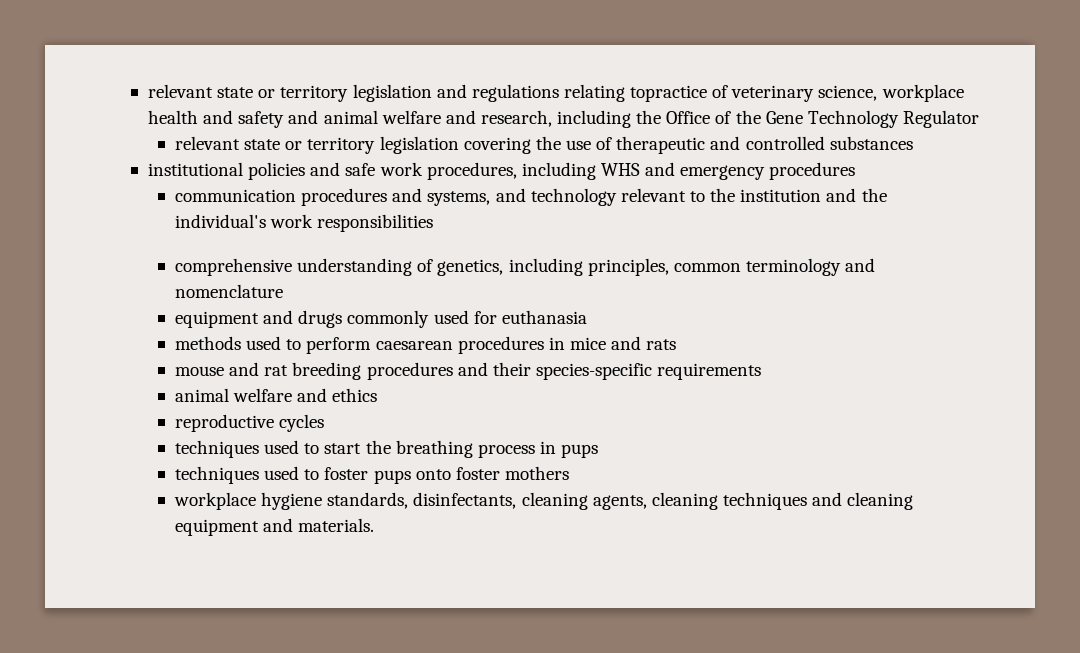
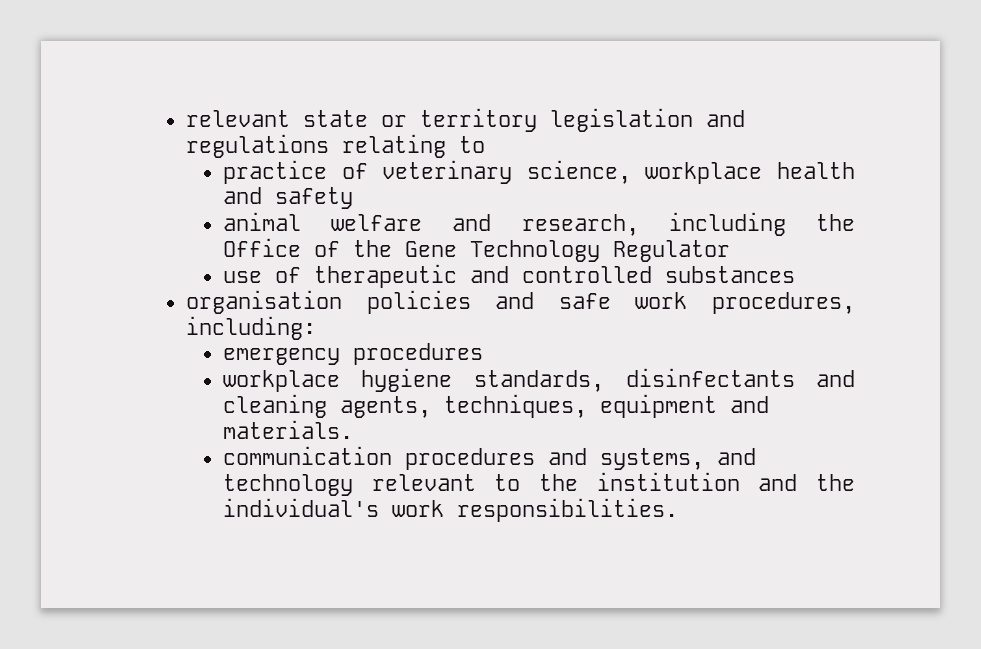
- relevant state or territory legislation and regulations relating topractice of veterinary science, workplace health and safety and animal welfare and research, including the Office of the Gene Technology Regulator
+ relevant state or territory legislation and regulations relating to
+ practice of veterinary science, workplace health and safety
+ animal welfare and research, including the Office of the Gene Technology Regulator
- relevant state or territory legislation covering the use of therapeutic and controlled substances
+ use of therapeutic and controlled substances
- institutional policies and safe work procedures, including WHS and emergency procedures
+ organisation policies and safe work procedures, including:
+ emergency procedures
+ workplace hygiene standards, disinfectants and cleaning agents, techniques, equipment and materials.
- communication procedures and systems, and technology relevant to the institution and the individual's work responsibilities
- comprehensive understanding of genetics, including principles, common terminology and nomenclature
- equipment and drugs commonly used for euthanasia
- methods used to perform caesarean procedures in mice and rats
- mouse and rat breeding procedures and their species-specific requirements
- animal welfare and ethics
- reproductive cycles
- techniques used to start the breathing process in pups
- techniques used to foster pups onto foster mothers
- workplace hygiene standards, disinfectants, cleaning agents, cleaning techniques and cleaning equipment and materials.
+ communication procedures and systems, and technology relevant to the institution and the individual's work responsibilities.

